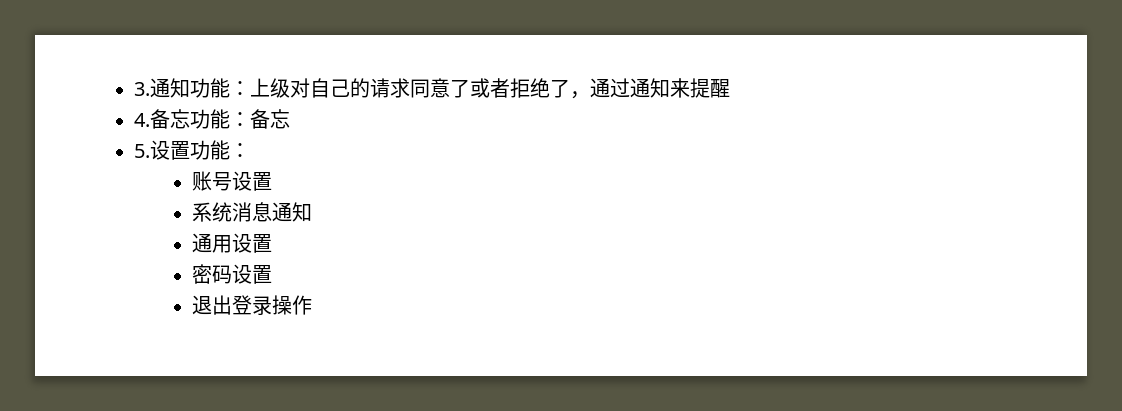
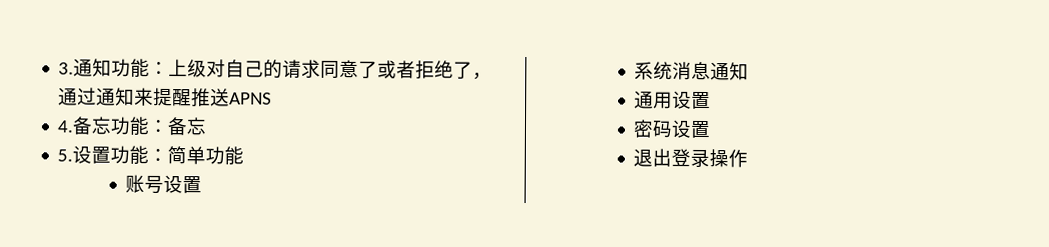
- 3.通知功能：上级对自己的请求同意了或者拒绝了，通过通知来提醒
+ 3.通知功能：上级对自己的请求同意了或者拒绝了，通过通知来提醒推送APNS
- 5.设置功能：
+ 5.设置功能：简单功能

